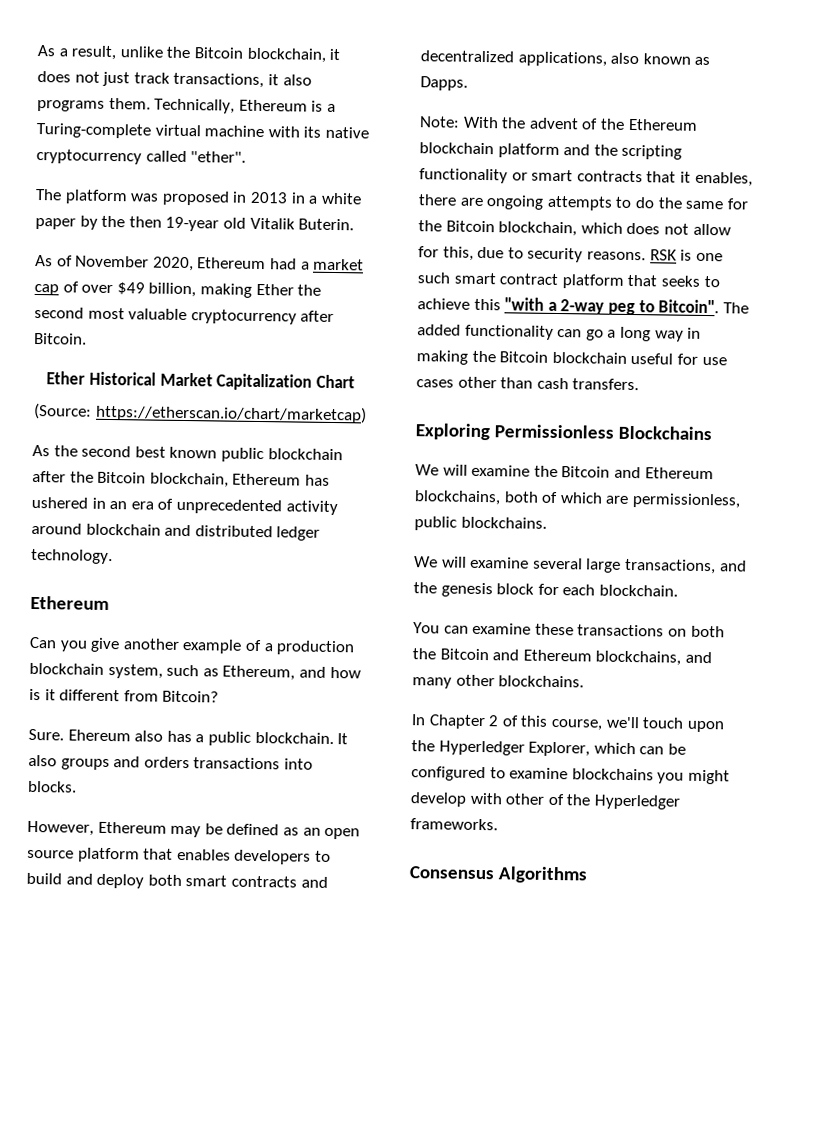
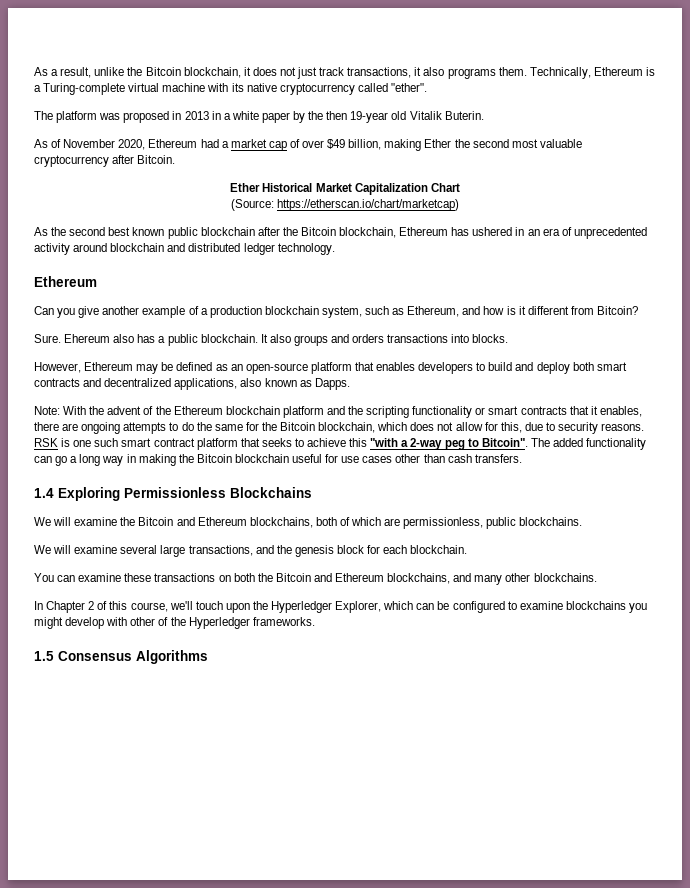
- However, Ethereum may be defined as an open source platform that enables developers to build and deploy both smart contracts and decentralized applications, also known as Dapps.
+ However, Ethereum may be defined as an open-source platform that enables developers to build and deploy both smart contracts and decentralized applications, also known as Dapps.
- Exploring Permissionless Blockchains
+ 1.4 Exploring Permissionless Blockchains
- Consensus Algorithms
+ 1.5 Consensus Algorithms

